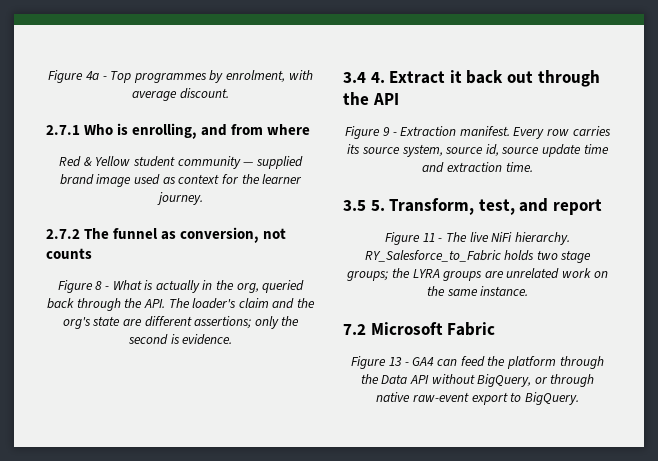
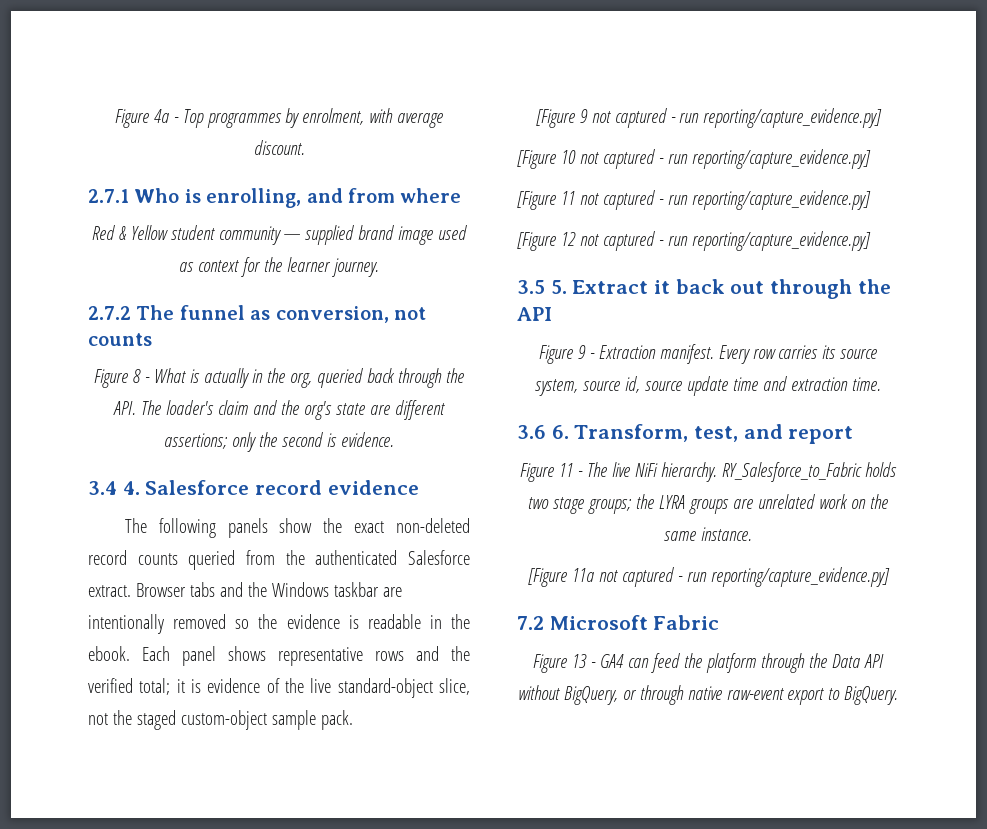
- 3.4 4. Extract it back out through the API
+ 3.4 4. Salesforce record evidence
+ The following panels show the exact non-deleted record counts queried from the authenticated Salesforce extract. Browser tabs and the Windows taskbar are intentionally removed so the evidence is readable in the ebook. Each panel shows representative rows and the verified total; it is evidence of the live standard-object slice, not the staged custom-object sample pack.
+ [Figure 9 not captured - run reporting/capture_evidence.py]
+ [Figure 10 not captured - run reporting/capture_evidence.py]
+ [Figure 11 not captured - run reporting/capture_evidence.py]
+ [Figure 12 not captured - run reporting/capture_evidence.py]
+ 3.5 5. Extract it back out through the API
- 3.5 5. Transform, test, and report
+ 3.6 6. Transform, test, and report
+ [Figure 11a not captured - run reporting/capture_evidence.py]

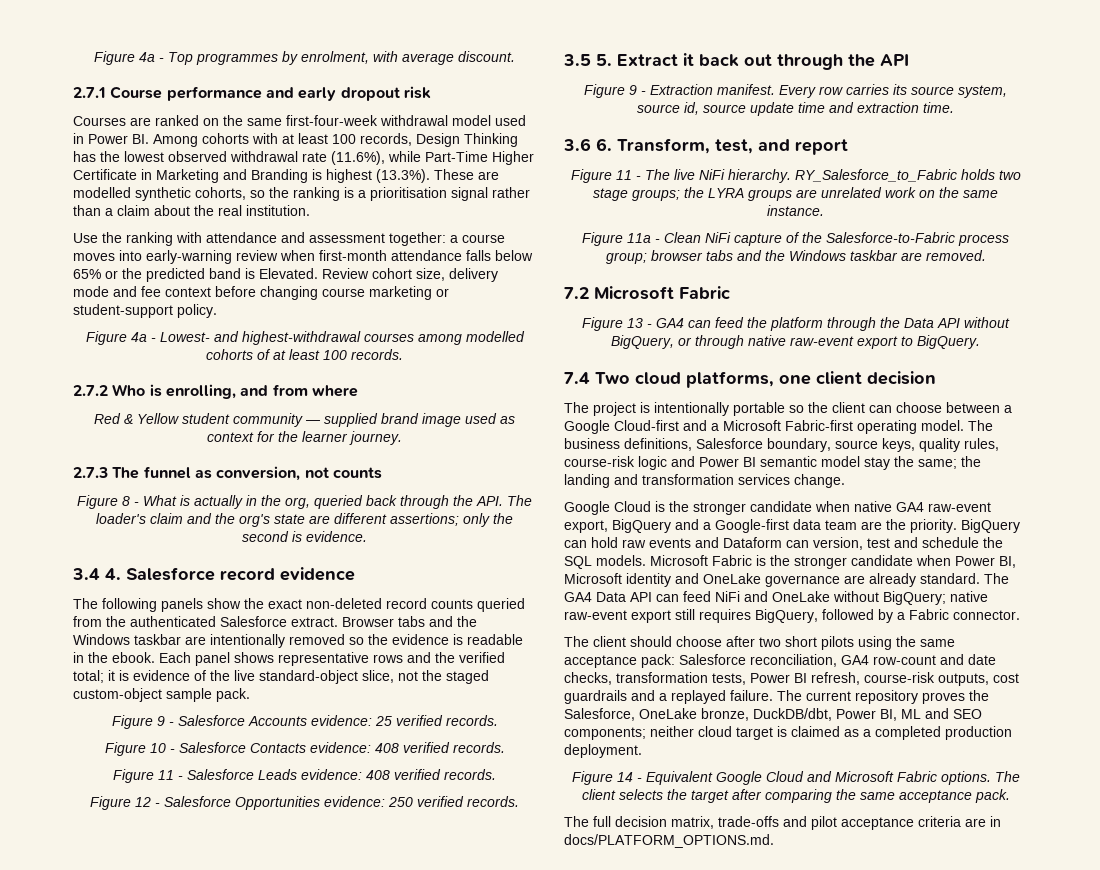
- 2.7.1 Who is enrolling, and from where
+ 2.7.1 Course performance and early dropout risk
+ Courses are ranked on the same first-four-week withdrawal model used in Power BI. Among cohorts with at least 100 records, Design Thinking has the lowest observed withdrawal rate (11.6%), while Part-Time Higher Certificate in Marketing and Branding is highest (13.3%). These are modelled synthetic cohorts, so the ranking is a prioritisation signal rather than a claim about the real institution.
+ Use the ranking with attendance and assessment together: a course moves into early-warning review when first-month attendance falls below 65% or the predicted band is Elevated. Review cohort size, delivery mode and fee context before changing course marketing or student-support policy.
+ Figure 4a - Lowest- and highest-withdrawal courses among modelled cohorts of at least 100 records.
+ 2.7.2 Who is enrolling, and from where
- 2.7.2 The funnel as conversion, not counts
+ 2.7.3 The funnel as conversion, not counts
- [Figure 9 not captured - run reporting/capture_evidence.py]
- [Figure 10 not captured - run reporting/capture_evidence.py]
- [Figure 11 not captured - run reporting/capture_evidence.py]
- [Figure 12 not captured - run reporting/capture_evidence.py]
+ Figure 9 - Salesforce Accounts evidence: 25 verified records.
+ Figure 10 - Salesforce Contacts evidence: 408 verified records.
+ Figure 11 - Salesforce Leads evidence: 408 verified records.
+ Figure 12 - Salesforce Opportunities evidence: 250 verified records.
- [Figure 11a not captured - run reporting/capture_evidence.py]
+ Figure 11a - Clean NiFi capture of the Salesforce-to-Fabric process group; browser tabs and the Windows taskbar are removed.
+ 7.4 Two cloud platforms, one client decision
+ The project is intentionally portable so the client can choose between a Google Cloud-first and a Microsoft Fabric-first operating model. The business definitions, Salesforce boundary, source keys, quality rules, course-risk logic and Power BI semantic model stay the same; the landing and transformation services change.
+ Google Cloud is the stronger candidate when native GA4 raw-event export, BigQuery and a Google-first data team are the priority. BigQuery can hold raw events and Dataform can version, test and schedule the SQL models. Microsoft Fabric is the stronger candidate when Power BI, Microsoft identity and OneLake governance are already standard. The GA4 Data API can feed NiFi and OneLake without BigQuery; native raw-event export still requires BigQuery, followed by a Fabric connector.
+ The client should choose after two short pilots using the same acceptance pack: Salesforce reconciliation, GA4 row-count and date checks, transformation tests, Power BI refresh, course-risk outputs, cost guardrails and a replayed failure. The current repository proves the Salesforce, OneLake bronze, DuckDB/dbt, Power BI, ML and SEO components; neither cloud target is claimed as a completed production deployment.
+ Figure 14 - Equivalent Google Cloud and Microsoft Fabric options. The client selects the target after comparing the same acceptance pack.
+ The full decision matrix, trade-offs and pilot acceptance criteria are in docs/PLATFORM_OPTIONS.md.

